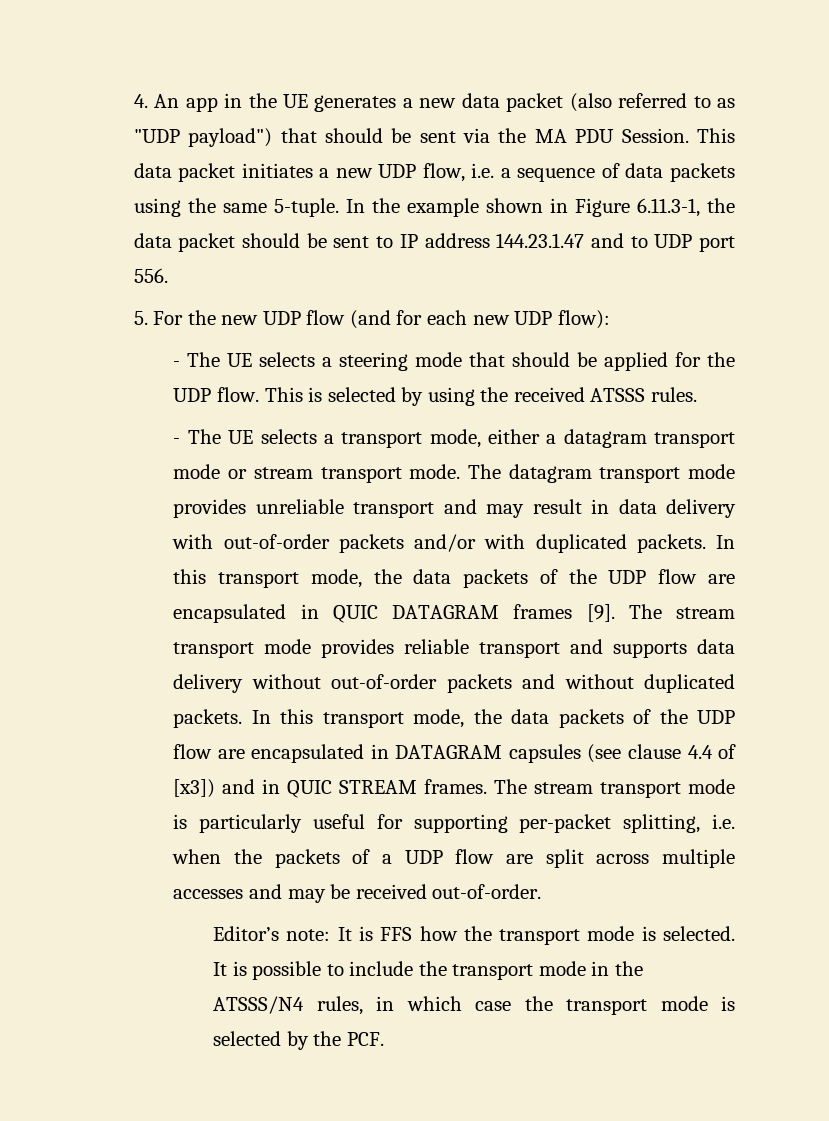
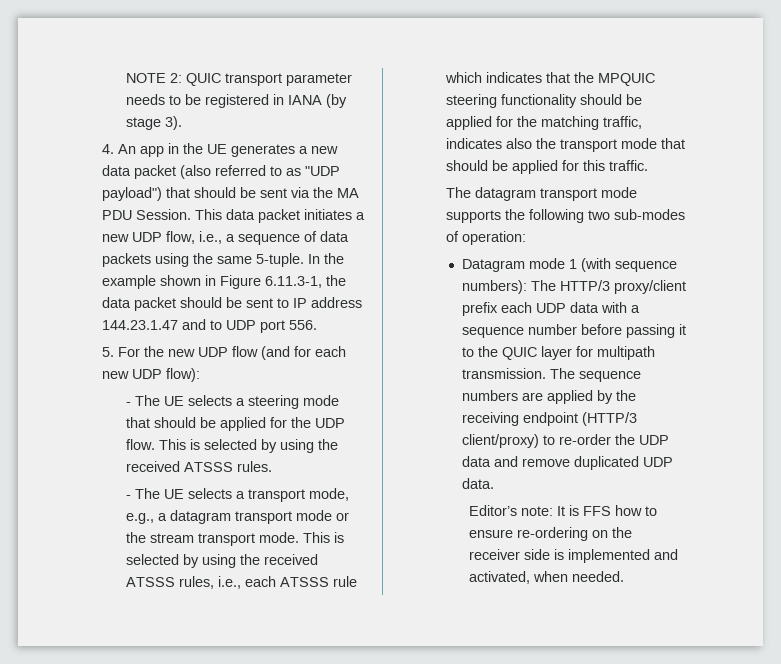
+ NOTE 2: QUIC transport parameter needs to be registered in IANA (by stage 3).
- This data packet initiates a new UDP flow, i.e. a sequence of data packets using the same 5-tuple.
+ This data packet initiates a new UDP flow, i.e., a sequence of data packets using the same 5-tuple.
- - The UE selects a transport mode, either a datagram transport mode or stream transport mode.
+ - The UE selects a transport mode, e.g., a datagram transport mode or the stream transport mode.
- The datagram transport mode provides unreliable transport and may result in data delivery with out-of-order packets and/or with duplicated packets. In this transport mode, the data packets of the UDP flow are encapsulated in QUIC DATAGRAM frames [9]. The stream transport mode provides reliable transport and supports data delivery without out-of-order packets and without duplicated packets. In this transport mode, the data packets of the UDP flow are encapsulated in DATAGRAM capsules (see clause 4.4 of [x3]) and in QUIC STREAM frames. The stream transport mode is particularly useful for supporting per-packet splitting, i.e. when the packets of a UDP flow are split across multiple accesses and may be received out-of-order.
+ This is selected by using the received ATSSS rules, i.e., each ATSSS rule which indicates that the MPQUIC steering functionality should be applied for the matching traffic, indicates also the transport mode that should be applied for this traffic.
+ The datagram transport mode supports the following two sub-modes of operation:
+ Datagram mode 1 (with sequence numbers): The HTTP/3 proxy/client prefix each UDP data with a sequence number before passing it to the QUIC layer for multipath transmission. The sequence numbers are applied by the receiving endpoint (HTTP/3 client/proxy) to re-order the UDP data and remove duplicated UDP data.
- Editor’s note: It is FFS how the transport mode is selected. It is possible to include the transport mode in the ATSSS/N4 rules, in which case the transport mode is selected by the PCF.
+ Editor’s note: It is FFS how to ensure re-ordering on the receiver side is implemented and activated, when needed.

